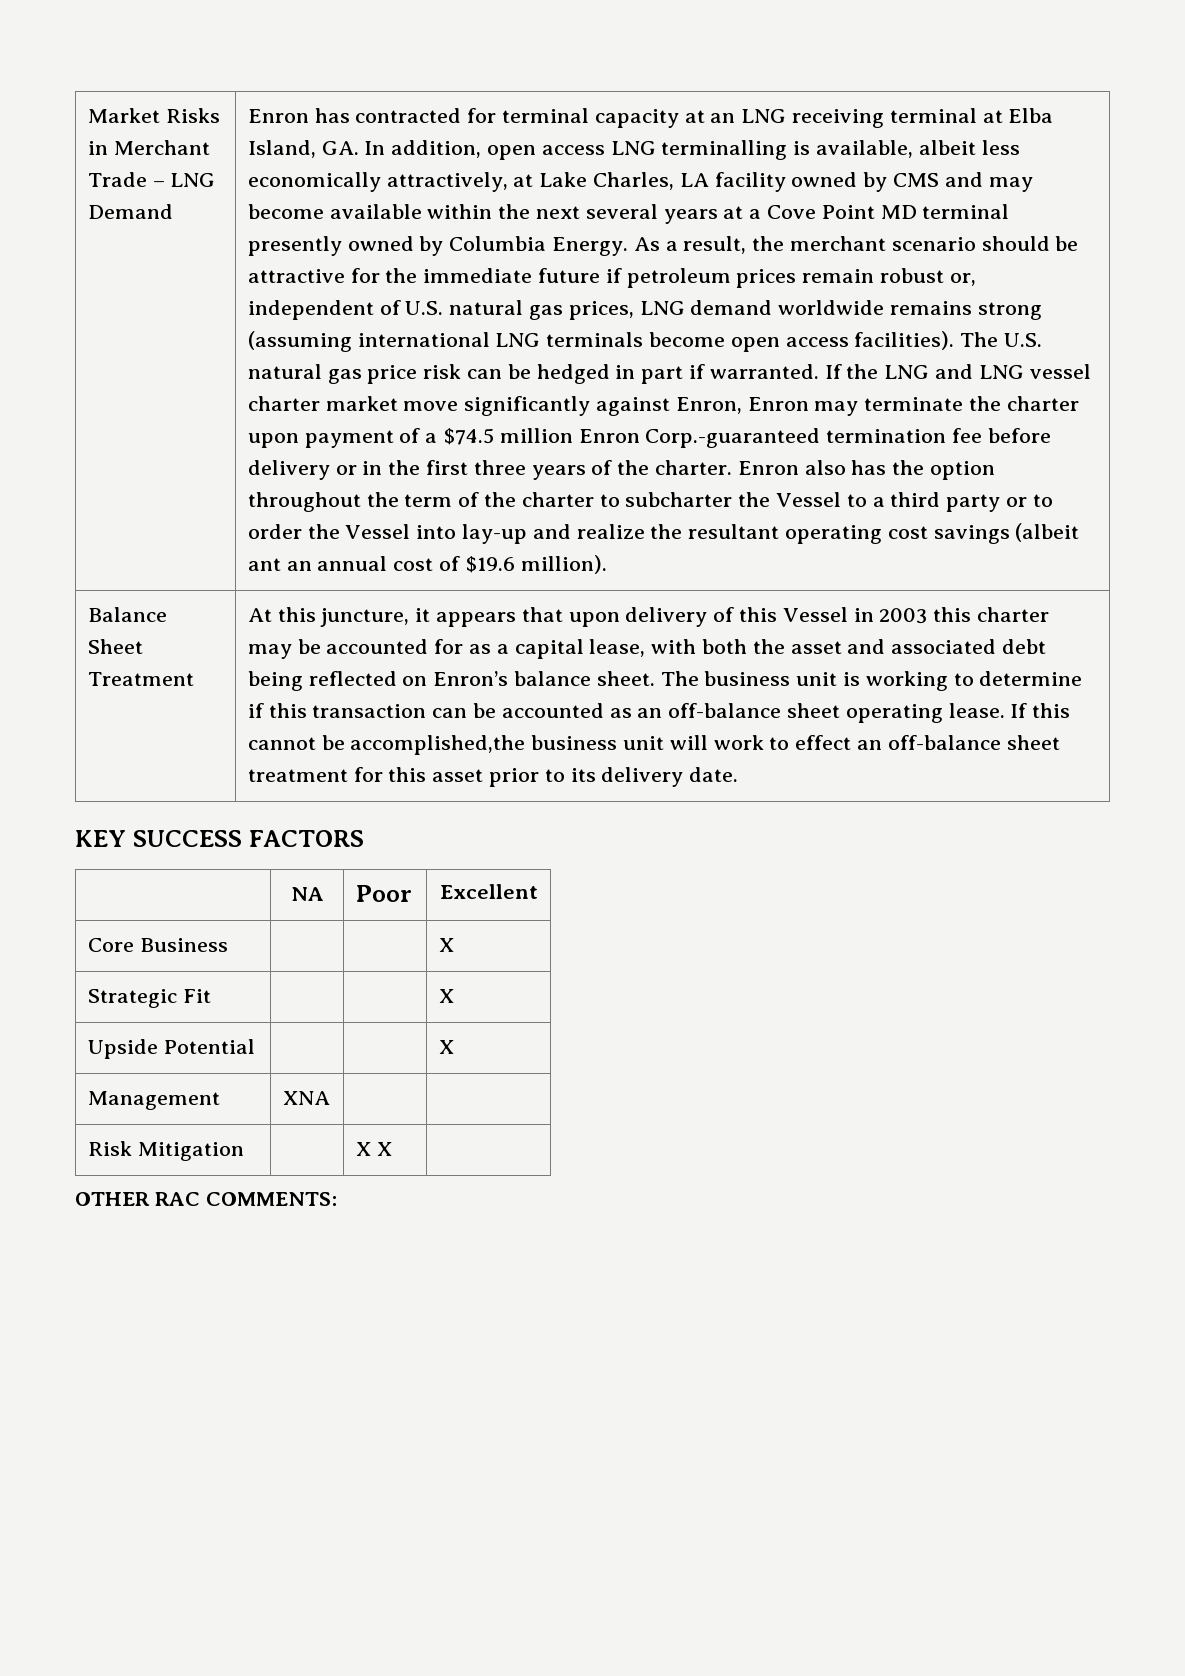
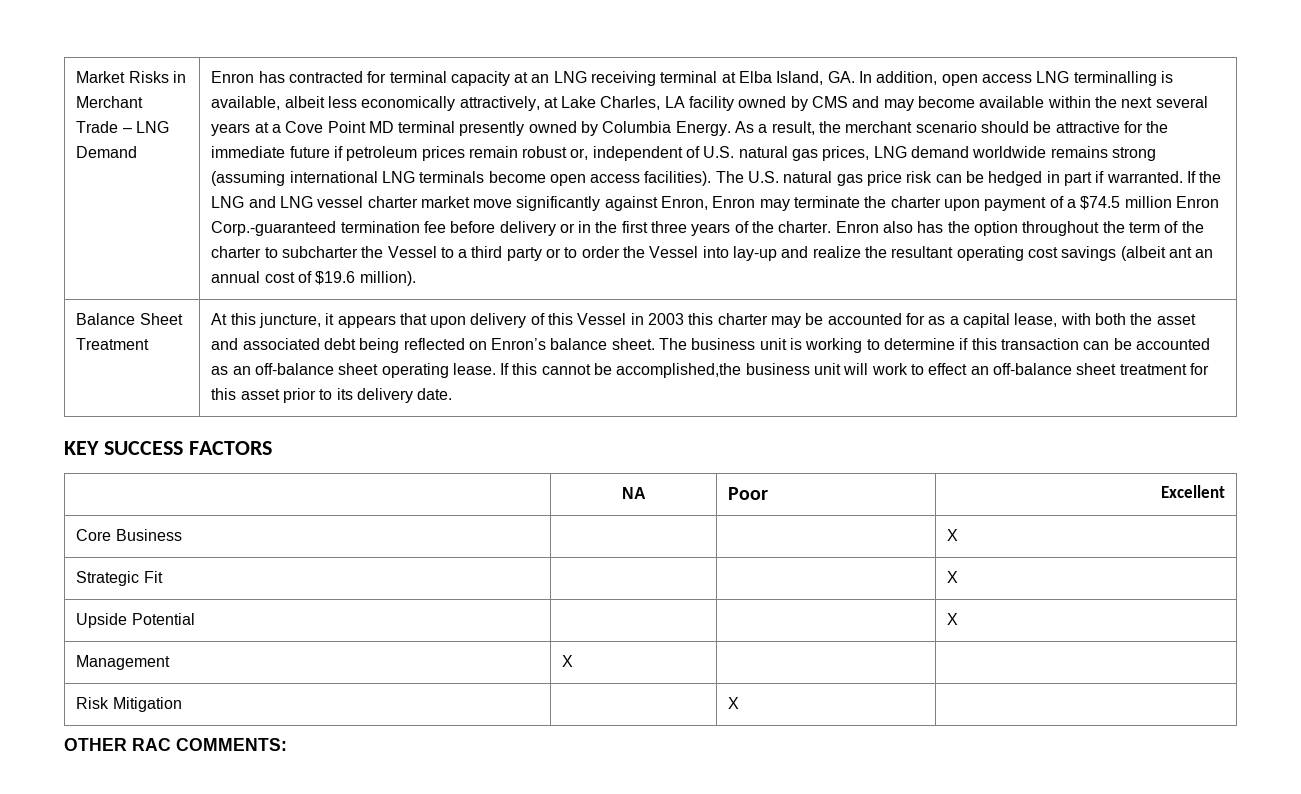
- Management | XNA | |
+ Management | X | |
- Risk Mitigation | | X X |
+ Risk Mitigation | | X |

